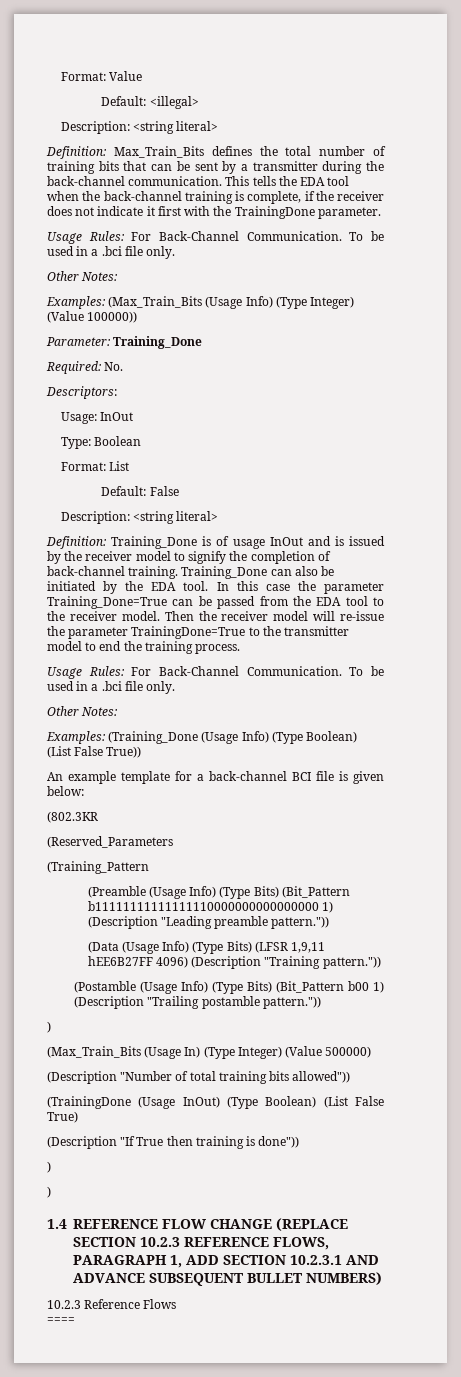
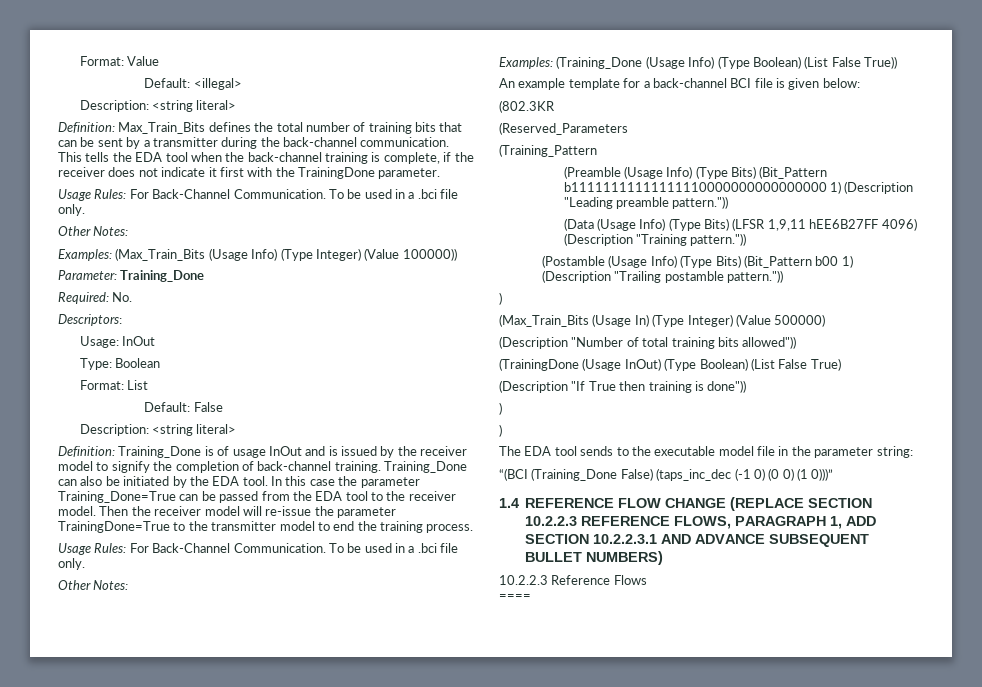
+ The EDA tool sends to the executable model file in the parameter string:
+ “(BCI (Training_Done False) (taps_inc_dec (-1 0) (0 0) (1 0)))”
- 1.4 REFERENCE FLOW CHANGE (REPLACE SECTION 10.2.3 REFERENCE FLOWS, PARAGRAPH 1, ADD SECTION 10.2.3.1 AND ADVANCE SUBSEQUENT BULLET NUMBERS)
+ 1.4 REFERENCE FLOW CHANGE (REPLACE SECTION 10.2.2.3 REFERENCE FLOWS, PARAGRAPH 1, ADD SECTION 10.2.2.3.1 AND ADVANCE SUBSEQUENT BULLET NUMBERS)
- 10.2.3 Reference Flows
+ 10.2.2.3 Reference Flows

